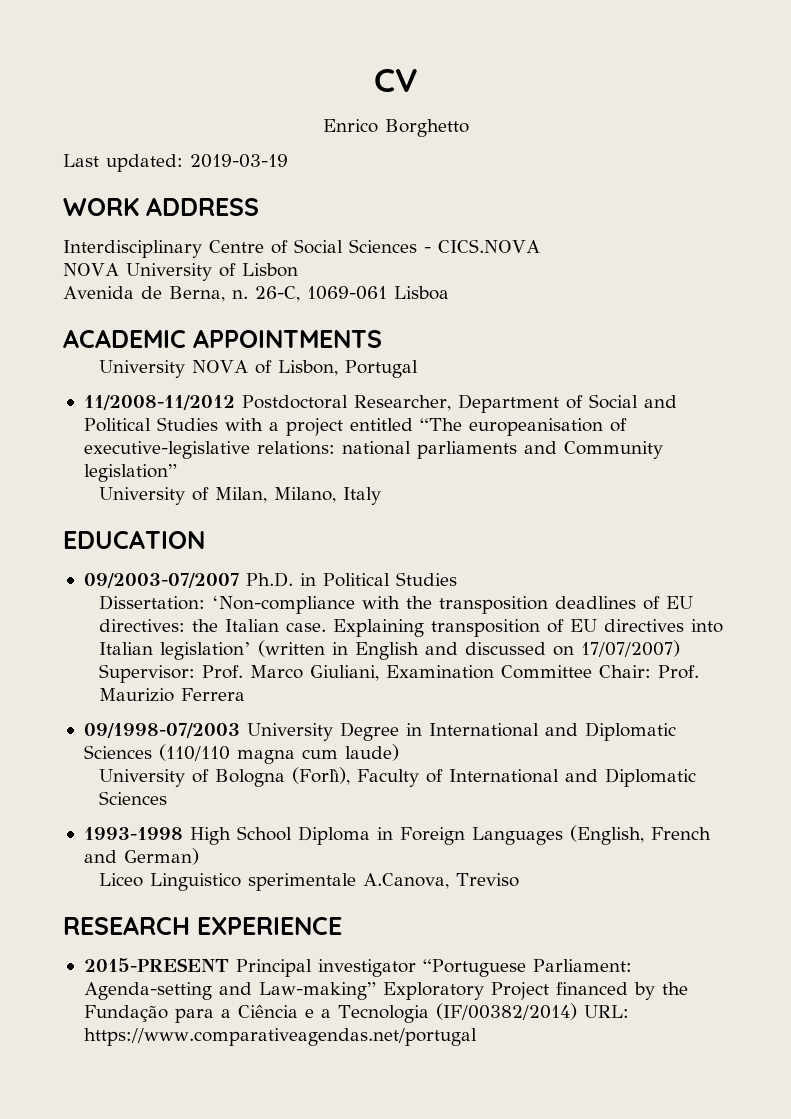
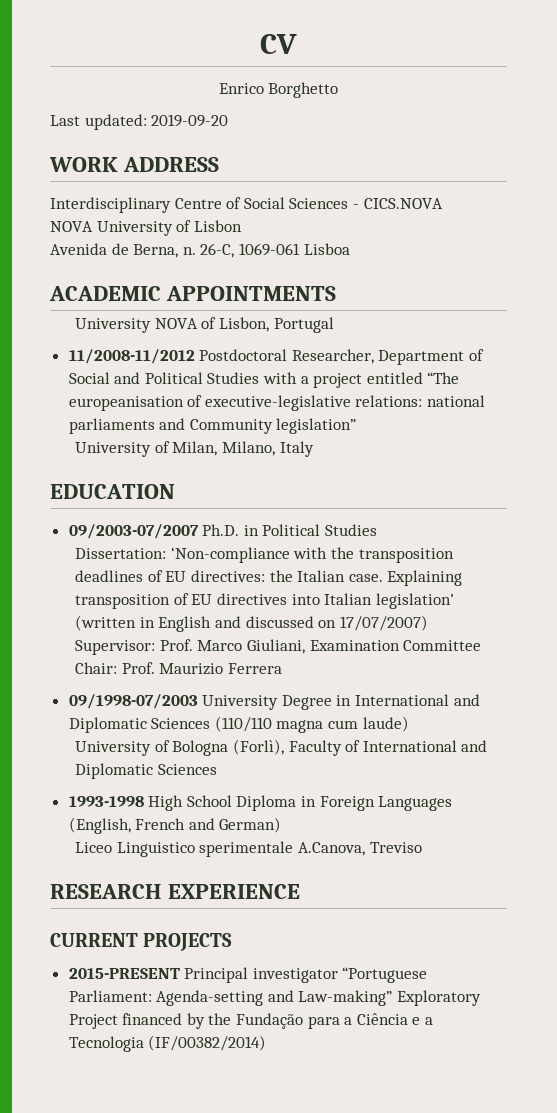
- Last updated: 2019-03-19
+ Last updated: 2019-09-20
+ CURRENT PROJECTS
- 2015-PRESENT Principal investigator “Portuguese Parliament: Agenda-setting and Law-making” Exploratory Project financed by the Fundação para a Ciência e a Tecnologia (IF/00382/2014) URL: https://www.comparativeagendas.net/portugal
+ 2015-PRESENT Principal investigator “Portuguese Parliament: Agenda-setting and Law-making” Exploratory Project financed by the Fundação para a Ciência e a Tecnologia (IF/00382/2014)

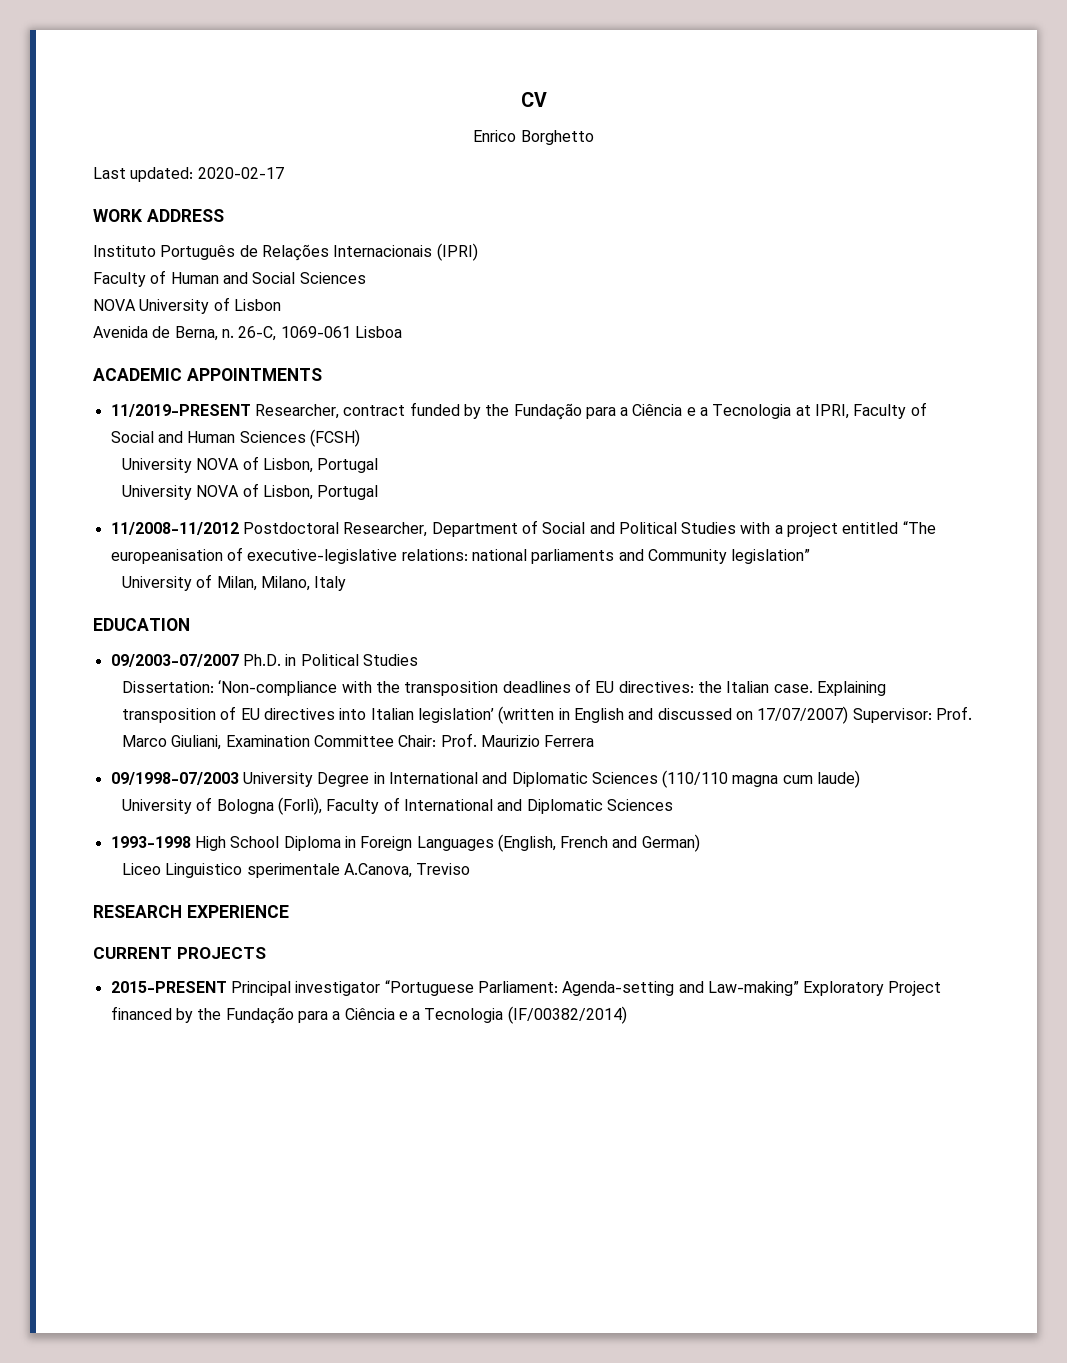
- Last updated: 2019-09-20
+ Last updated: 2020-02-17
- Interdisciplinary Centre of Social Sciences - CICS.NOVA
+ Instituto Português de Relações Internacionais (IPRI)
+ Faculty of Human and Social Sciences
+ 11/2019-PRESENT Researcher, contract funded by the Fundação para a Ciência e a Tecnologia at IPRI, Faculty of Social and Human Sciences (FCSH)
+ University NOVA of Lisbon, Portugal

